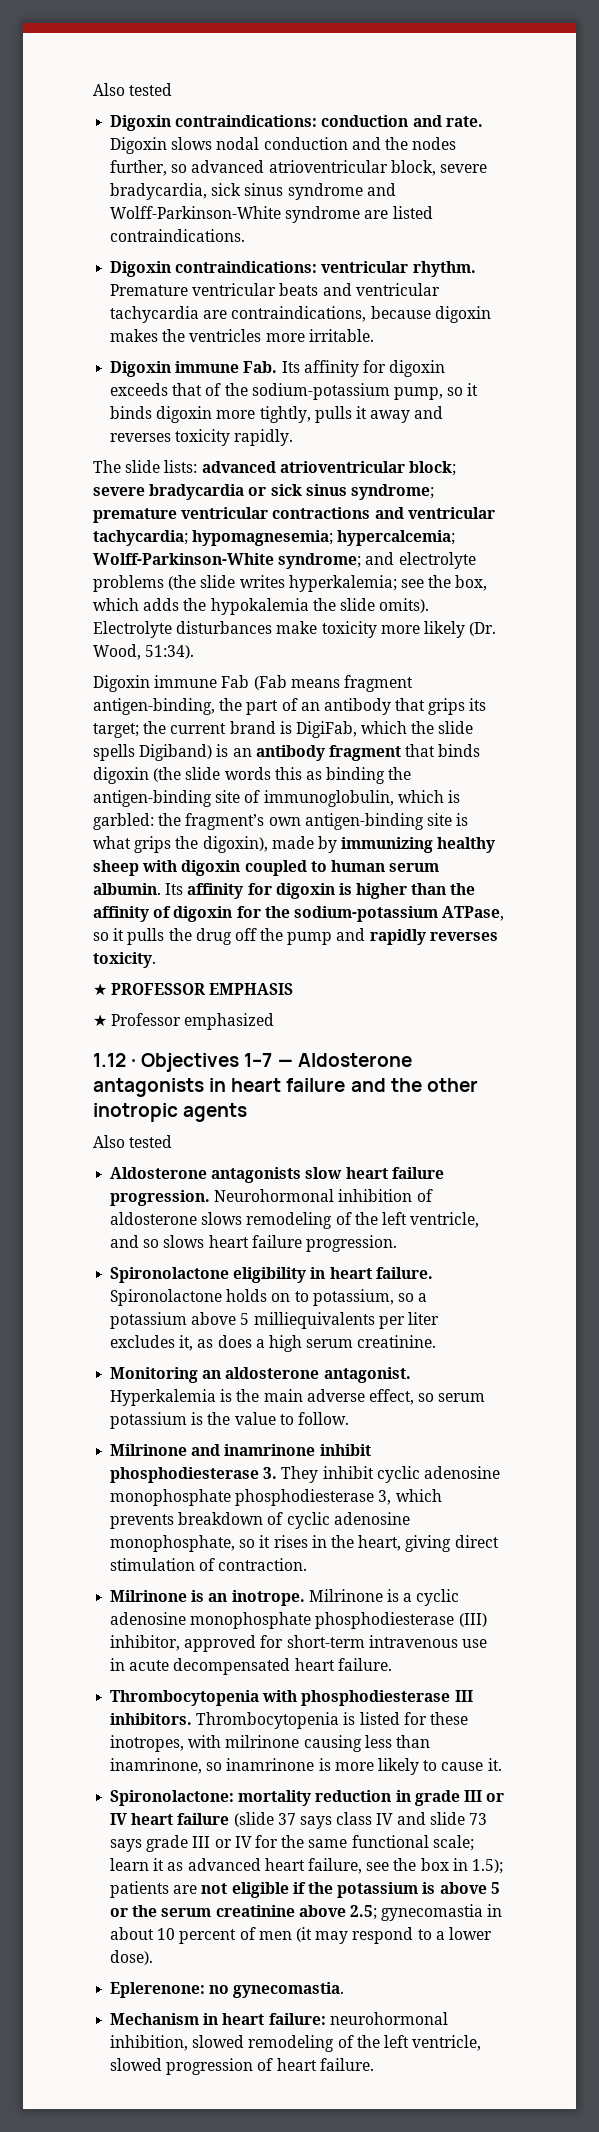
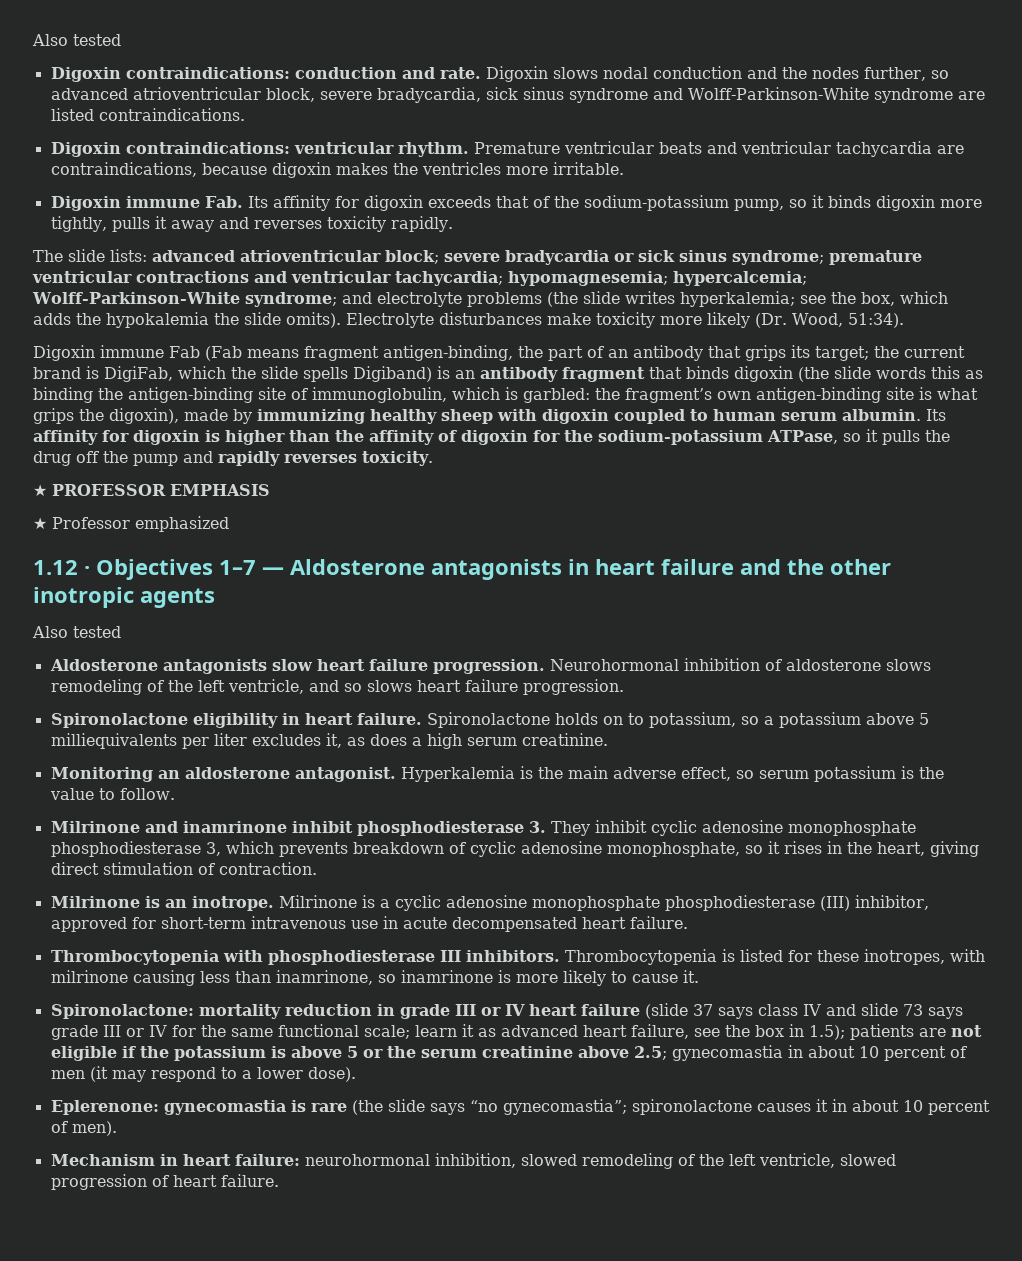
- Eplerenone: no gynecomastia.
+ Eplerenone: gynecomastia is rare (the slide says “no gynecomastia”; spironolactone causes it in about 10 percent of men).

